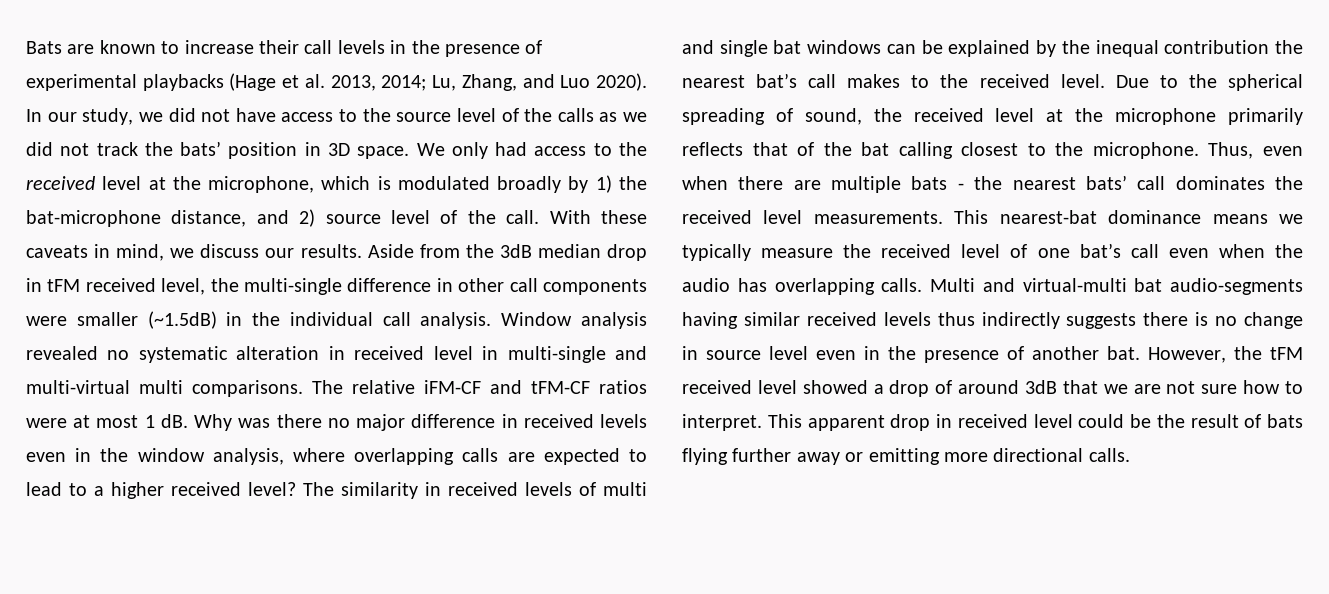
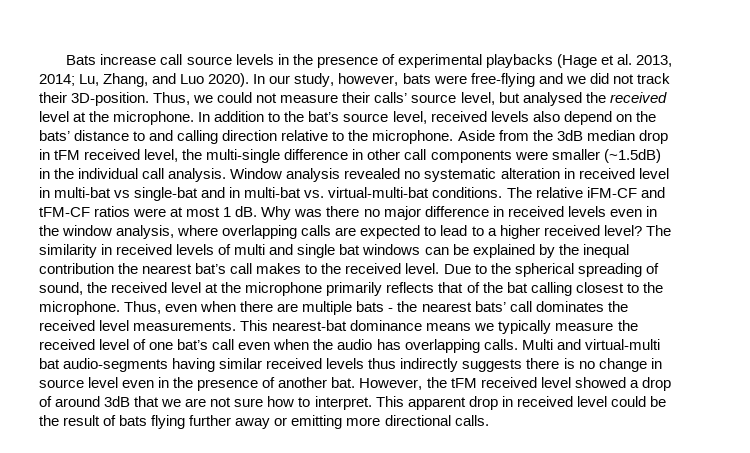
- Bats are known to increase their call levels in the presence of experimental playbacks (Hage et al. 2013, 2014; Lu, Zhang, and Luo 2020).
+ Bats increase call source levels in the presence of experimental playbacks (Hage et al. 2013, 2014; Lu, Zhang, and Luo 2020).
- In our study, we did not have access to the source level of the calls as we did not track the bats’ position in 3D space. We only had access to the received level at the microphone, which is modulated broadly by 1) the bat-microphone distance, and 2) source level of the call. With these caveats in mind, we discuss our results.
+ In our study, however, bats were free-flying and we did not track their 3D-position. Thus, we could not measure their calls’ source level, but analysed the received level at the microphone. In addition to the bat’s source level, received levels also depend on the bats’ distance to and calling direction relative to the microphone.
- Window analysis revealed no systematic alteration in received level in multi-single and multi-virtual multi comparisons.
+ Window analysis revealed no systematic alteration in received level in multi-bat vs single-bat and in multi-bat vs. virtual-multi-bat conditions.

